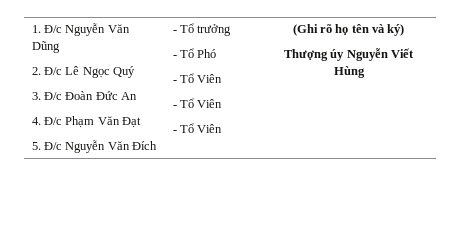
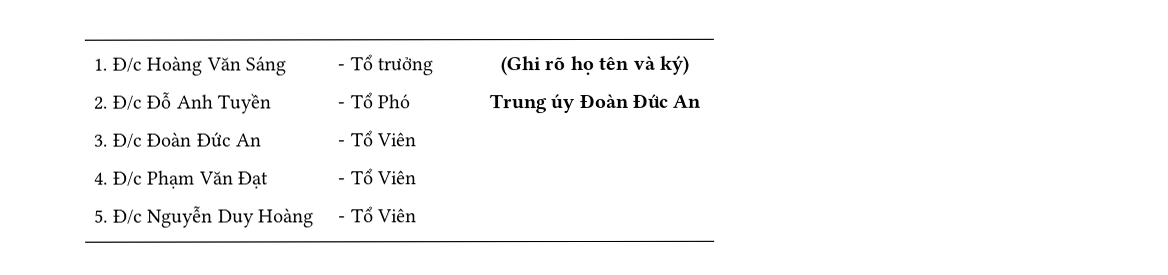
- 1. Đ/c Nguyễn Văn Dũng
+ 1. Đ/c Hoàng Văn Sáng
- 2. Đ/c Lê Ngọc Quý
+ 2. Đ/c Đỗ Anh Tuyền
- 5. Đ/c Nguyễn Văn Đích
+ 5. Đ/c Nguyễn Duy Hoàng
- Thượng úy Nguyễn Viết Hùng
+ Trung úy Đoàn Đức An

